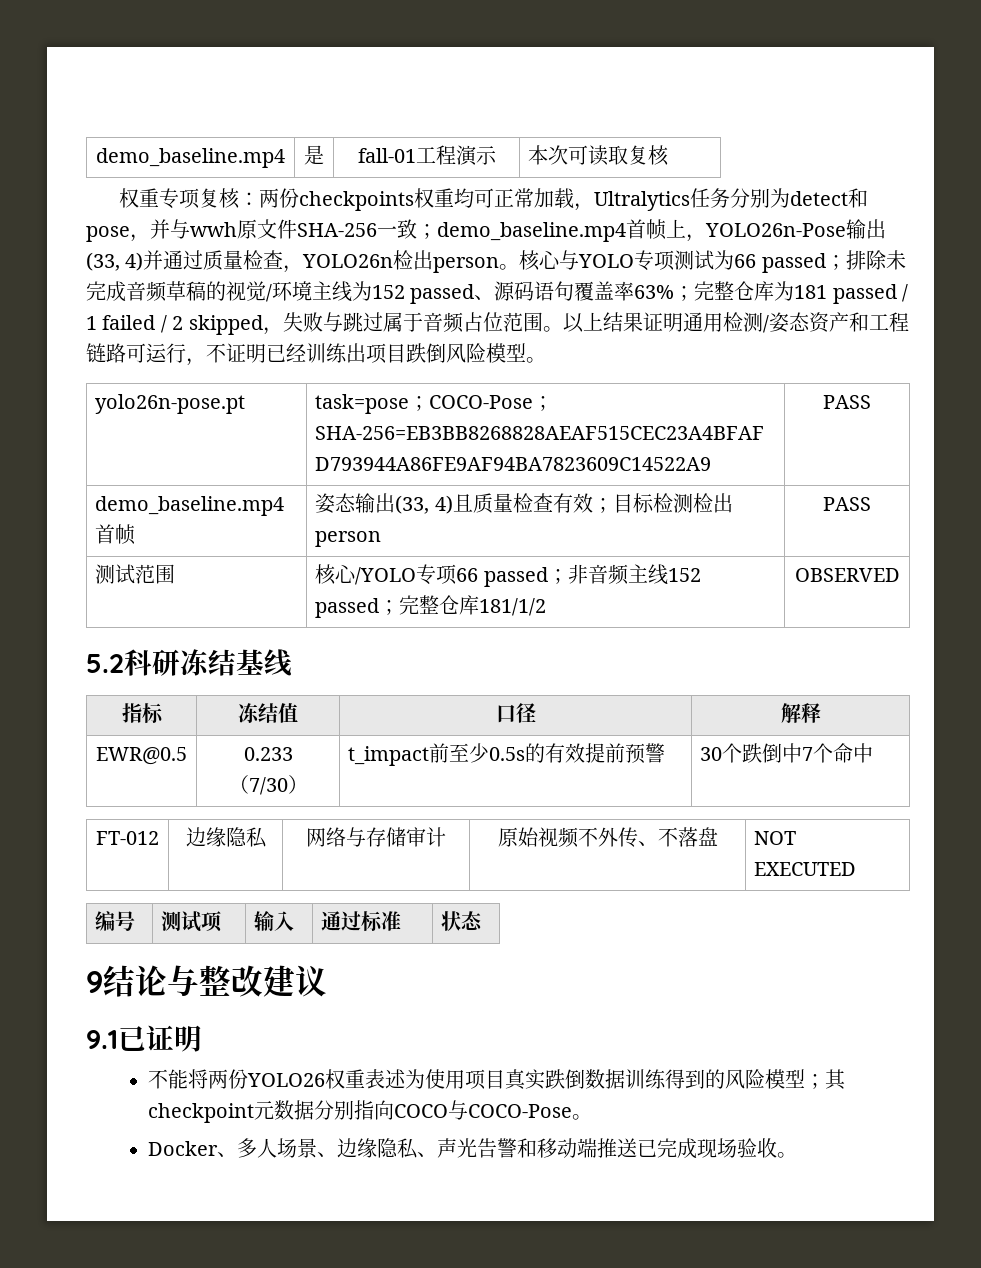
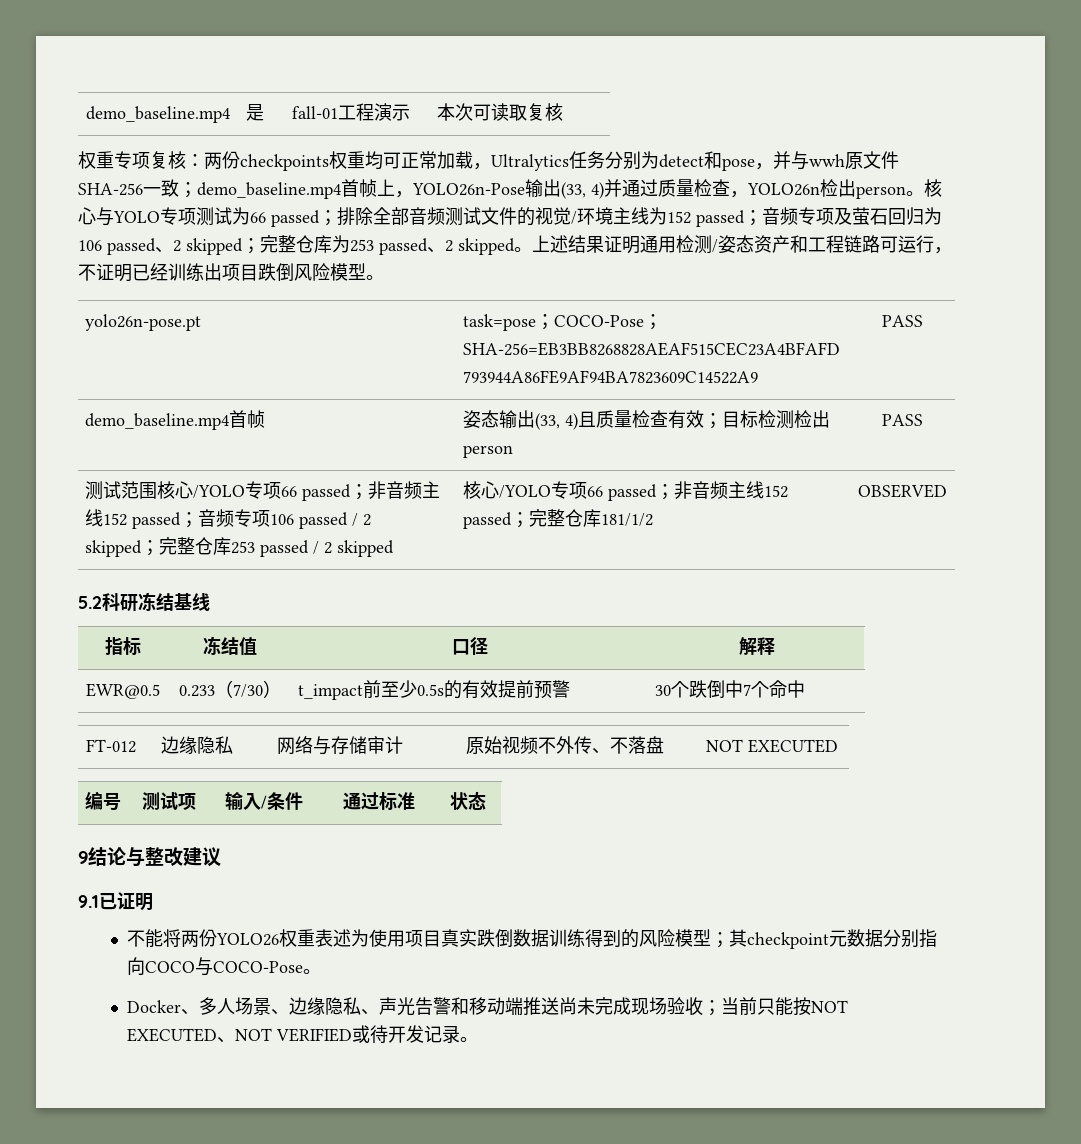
- 核心与YOLO专项测试为66 passed；排除未完成音频草稿的视觉/环境主线为152 passed、源码语句覆盖率63%；完整仓库为181 passed / 1 failed / 2 skipped，失败与跳过属于音频占位范围。以上结果证明通用检测/姿态资产和工程链路可运行，不证明已经训练出项目跌倒风险模型。
+ 核心与YOLO专项测试为66 passed；排除全部音频测试文件的视觉/环境主线为152 passed；音频专项及萤石回归为106 passed、2 skipped；完整仓库为253 passed、2 skipped。上述结果证明通用检测/姿态资产和工程链路可运行，不证明已经训练出项目跌倒风险模型。
- 测试范围
+ 测试范围核心/YOLO专项66 passed；非音频主线152 passed；音频专项106 passed / 2 skipped；完整仓库253 passed / 2 skipped
- 编号 | 测试项 | 输入 | 通过标准 | 状态
+ 编号 | 测试项 | 输入/条件 | 通过标准 | 状态
- Docker、多人场景、边缘隐私、声光告警和移动端推送已完成现场验收。
+ Docker、多人场景、边缘隐私、声光告警和移动端推送尚未完成现场验收；当前只能按NOT EXECUTED、NOT VERIFIED或待开发记录。

